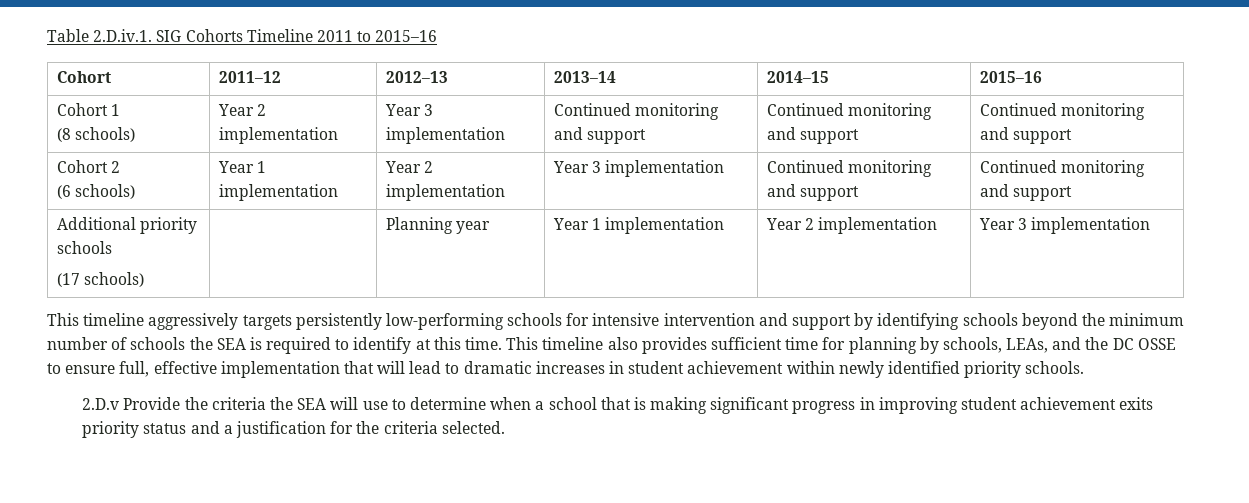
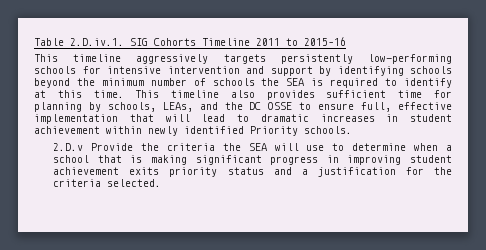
- Cohort | 2011–12 | 2012–13 | 2013–14 | 2014–15 | 2015–16
- Cohort 1
- (8 schools) | Year 2 implementation | Year 3 implementation | Continued monitoring and support | Continued monitoring and support | Continued monitoring and support
- Cohort 2
- (6 schools) | Year 1 implementation | Year 2 implementation | Year 3 implementation | Continued monitoring and support | Continued monitoring and support
- Additional priority schools
- (17 schools) | | Planning year | Year 1 implementation | Year 2 implementation | Year 3 implementation
- This timeline also provides sufficient time for planning by schools, LEAs, and the DC OSSE to ensure full, effective implementation that will lead to dramatic increases in student achievement within newly identified priority schools.
+ This timeline also provides sufficient time for planning by schools, LEAs, and the DC OSSE to ensure full, effective implementation that will lead to dramatic increases in student achievement within newly identified Priority schools.

